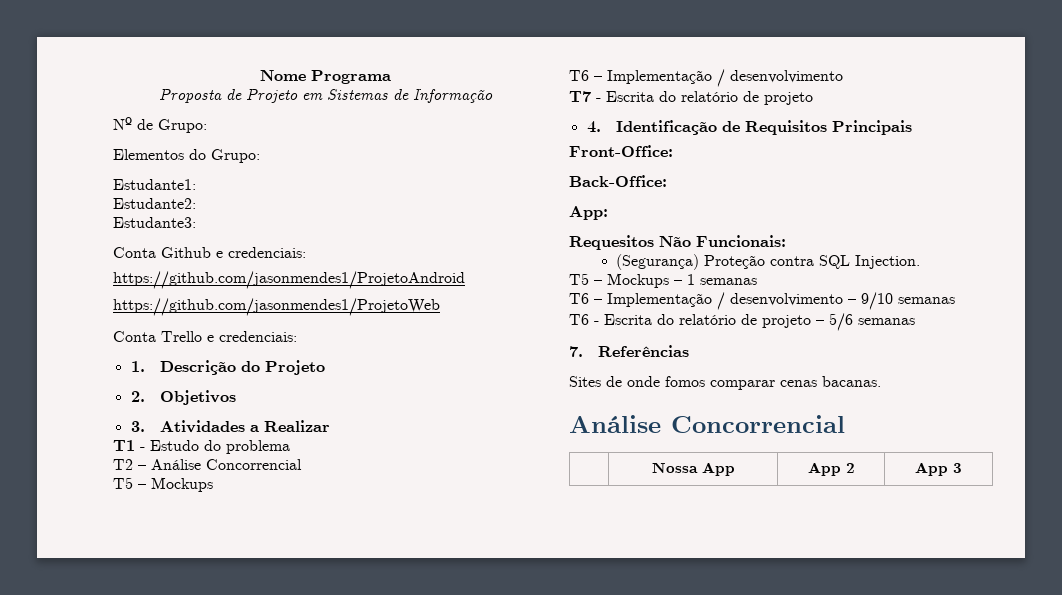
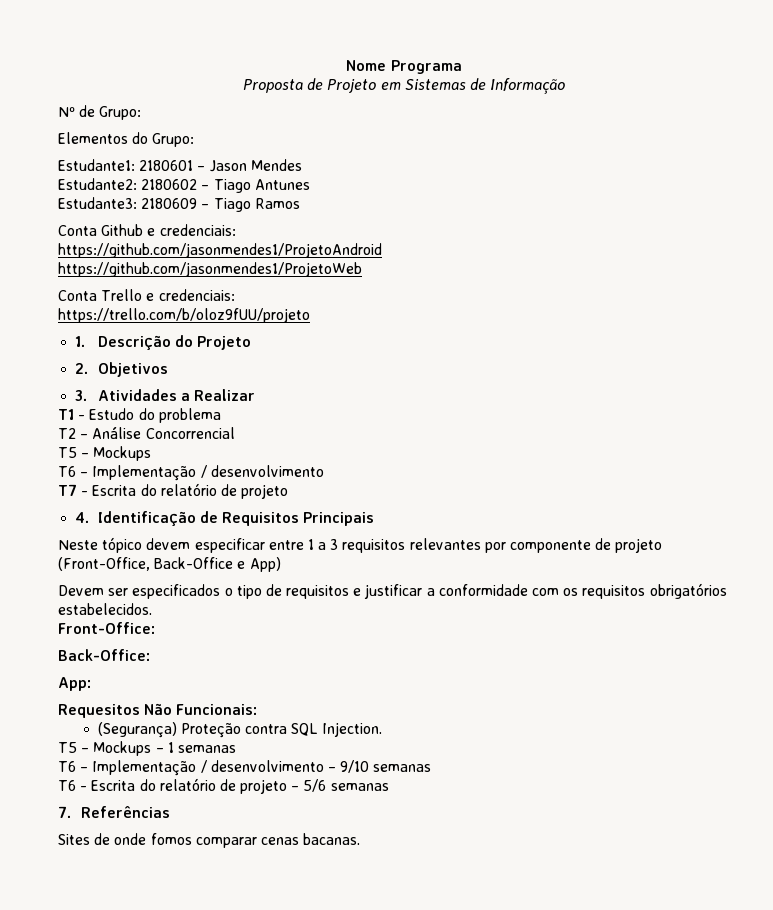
- Estudante1:
- Estudante2:
- Estudante3:
+ Estudante1: 2180601 – Jason Mendes
+ Estudante2: 2180602 – Tiago Antunes
+ Estudante3: 2180609 – Tiago Ramos
+ https://trello.com/b/oloz9fUU/projeto
+ Neste tópico devem especificar entre 1 a 3 requisitos relevantes por componente de projeto (Front-Office, Back-Office e App)
+ Devem ser especificados o tipo de requisitos e justificar a conformidade com os requisitos obrigatórios estabelecidos.
  Sites de onde fomos comparar cenas bacanas.
- Análise Concorrencial
- | Nossa App | App 2 | App 3

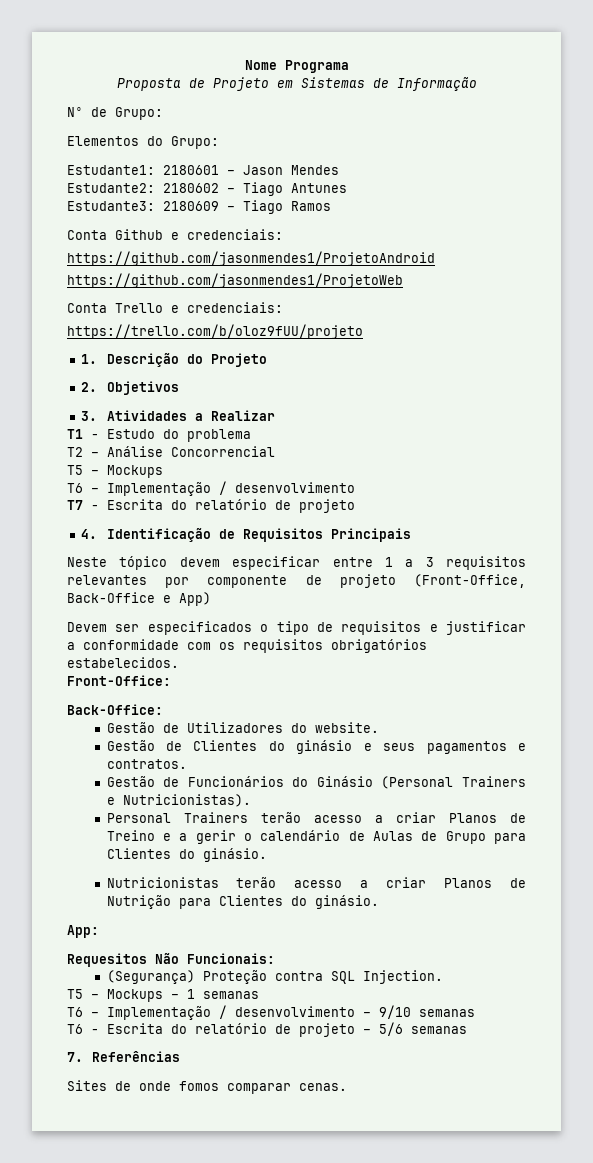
+ Gestão de Utilizadores do website.
+ Gestão de Clientes do ginásio e seus pagamentos e contratos.
+ Gestão de Funcionários do Ginásio (Personal Trainers e Nutricionistas).
+ Personal Trainers terão acesso a criar Planos de Treino e a gerir o calendário de Aulas de Grupo para Clientes do ginásio.
+ Nutricionistas terão acesso a criar Planos de Nutrição para Clientes do ginásio.
- Sites de onde fomos comparar cenas bacanas.
+ Sites de onde fomos comparar cenas.

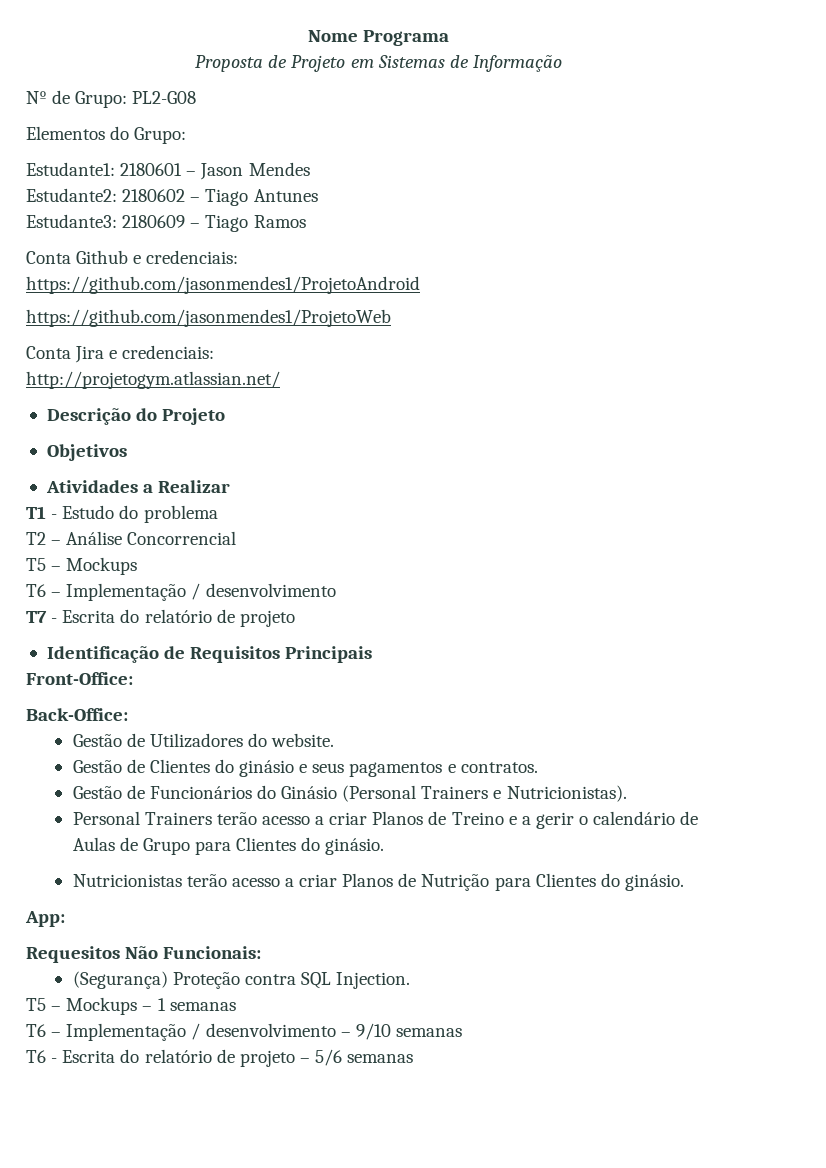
- Nº de Grupo:
+ Nº de Grupo: PL2-G08
- Conta Trello e credenciais:
- https://trello.com/b/oloz9fUU/projeto
- 1. Descrição do Projeto
+ Conta Jira e credenciais:
+ http://projetogym.atlassian.net/
+ Descrição do Projeto
- 2. Objetivos
+ Objetivos
- 3. Atividades a Realizar
+ Atividades a Realizar
- 4. Identificação de Requisitos Principais
+ Identificação de Requisitos Principais
- Neste tópico devem especificar entre 1 a 3 requisitos relevantes por componente de projeto (Front-Office, Back-Office e App)
- Devem ser especificados o tipo de requisitos e justificar a conformidade com os requisitos obrigatórios estabelecidos.
- 7. Referências
- Sites de onde fomos comparar cenas.

